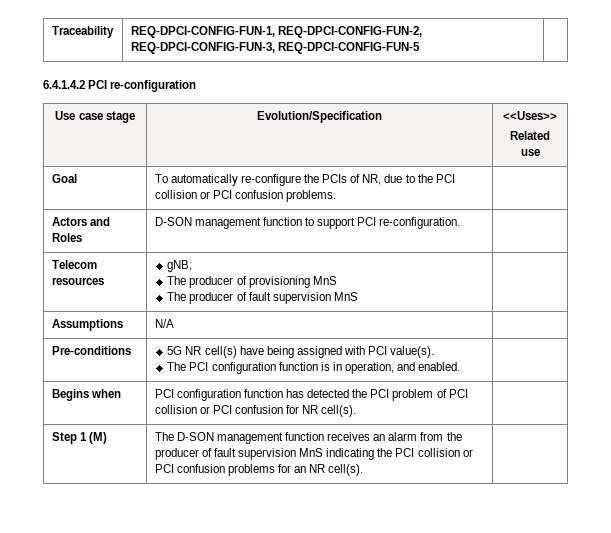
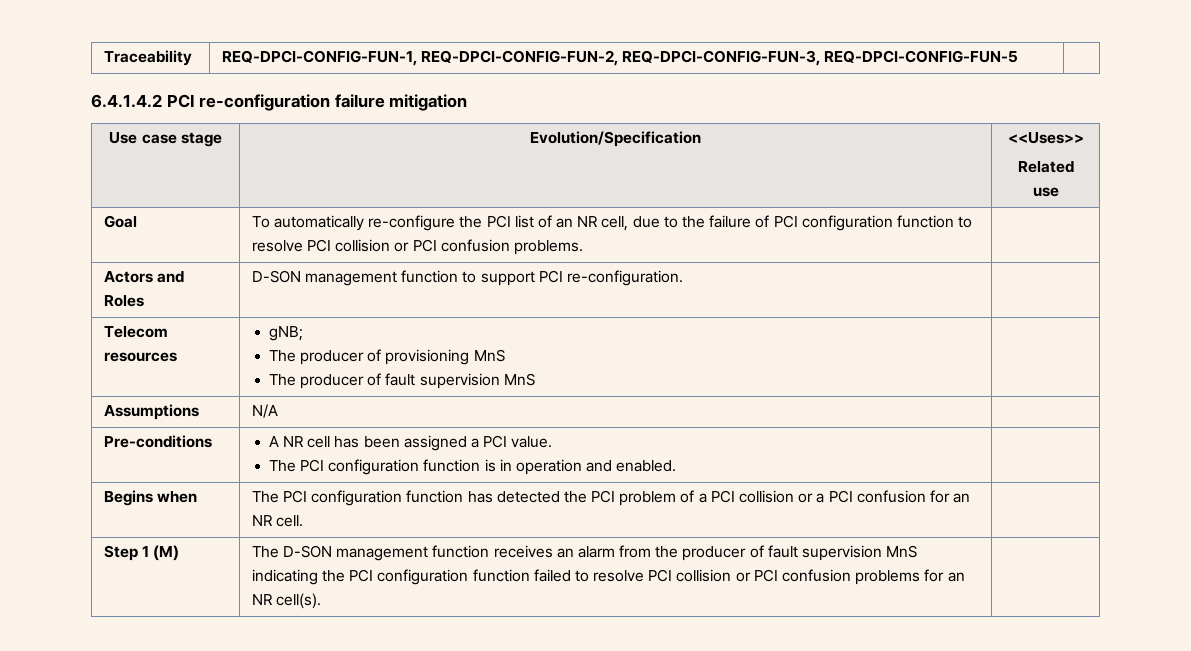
- 6.4.1.4.2 PCI re-configuration
+ 6.4.1.4.2 PCI re-configuration failure mitigation
- Goal | To automatically re-configure the PCIs of NR, due to the PCI collision or PCI confusion problems. |
+ Goal | To automatically re-configure the PCI list of an NR cell, due to the failure of PCI configuration function to resolve PCI collision or PCI confusion problems. |
- Pre-conditions | 5G NR cell(s) have being assigned with PCI value(s).
- The PCI configuration function is in operation, and enabled. |
+ Pre-conditions | A NR cell has been assigned a PCI value.
+ The PCI configuration function is in operation and enabled. |
- Begins when | PCI configuration function has detected the PCI problem of PCI collision or PCI confusion for NR cell(s). |
+ Begins when | The PCI configuration function has detected the PCI problem of a PCI collision or a PCI confusion for an NR cell. |
- Step 1 (M) | The D-SON management function receives an alarm from the producer of fault supervision MnS indicating the PCI collision or PCI confusion problems for an NR cell(s). |
+ Step 1 (M) | The D-SON management function receives an alarm from the producer of fault supervision MnS indicating the PCI configuration function failed to resolve PCI collision or PCI confusion problems for an NR cell(s). |

